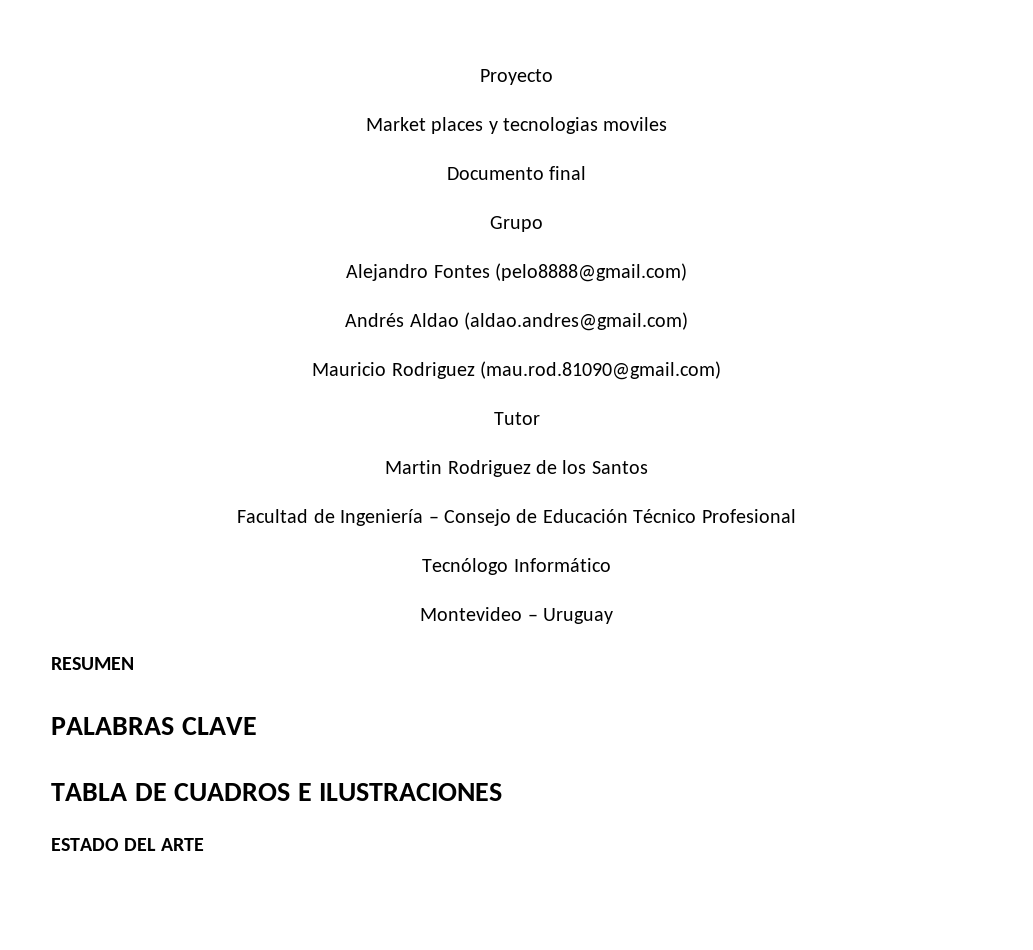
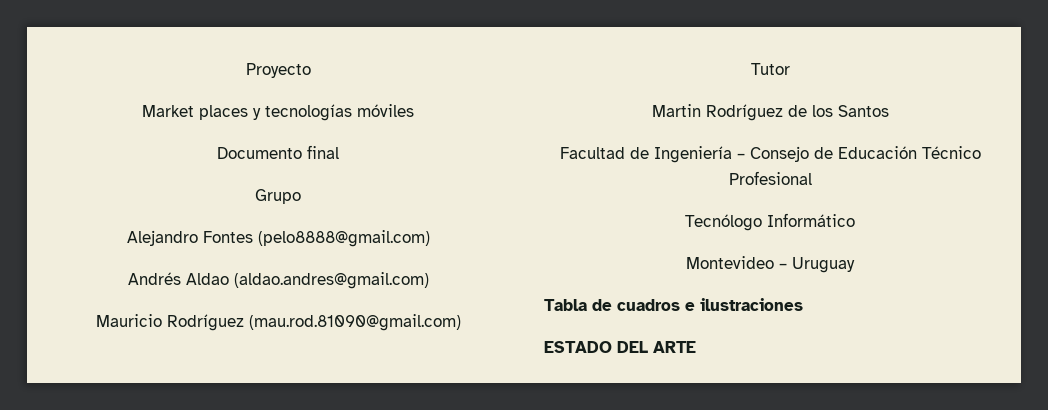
- Market places y tecnologias moviles
+ Market places y tecnologías móviles
- Mauricio Rodriguez (mau.rod.81090@gmail.com)
+ Mauricio Rodríguez (mau.rod.81090@gmail.com)
- Martin Rodriguez de los Santos
+ Martin Rodríguez de los Santos
- RESUMEN
- PALABRAS CLAVE
- TABLA DE CUADROS E ILUSTRACIONES
+ Tabla de cuadros e ilustraciones

